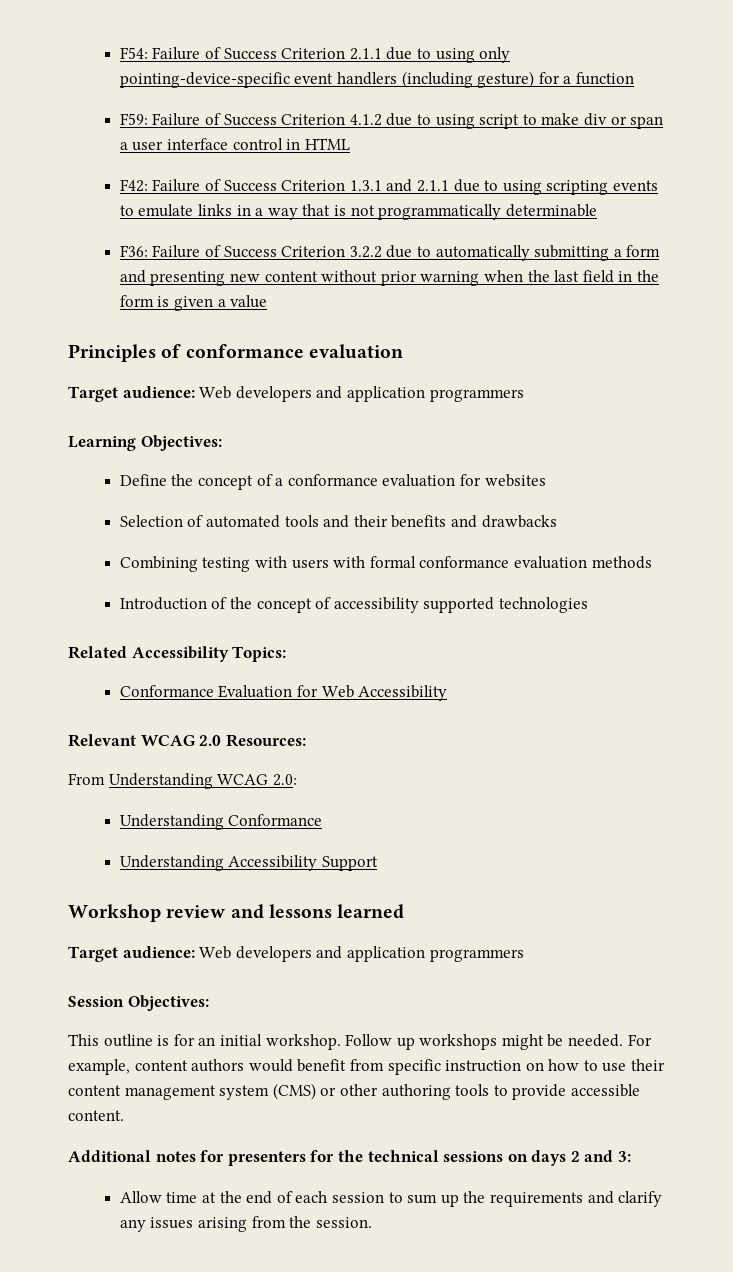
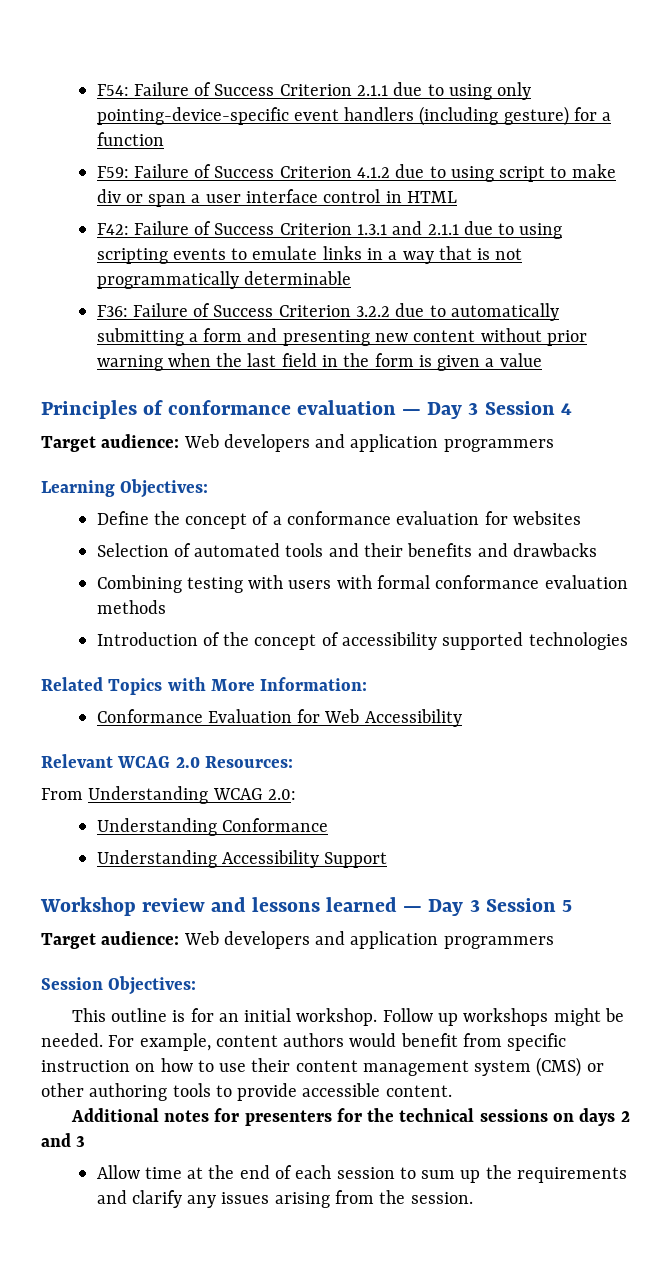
- Principles of conformance evaluation
+ Principles of conformance evaluation — Day 3 Session 4
- Related Accessibility Topics:
+ Related Topics with More Information:
- Workshop review and lessons learned
+ Workshop review and lessons learned — Day 3 Session 5
- Additional notes for presenters for the technical sessions on days 2 and 3:
+ Additional notes for presenters for the technical sessions on days 2 and 3

